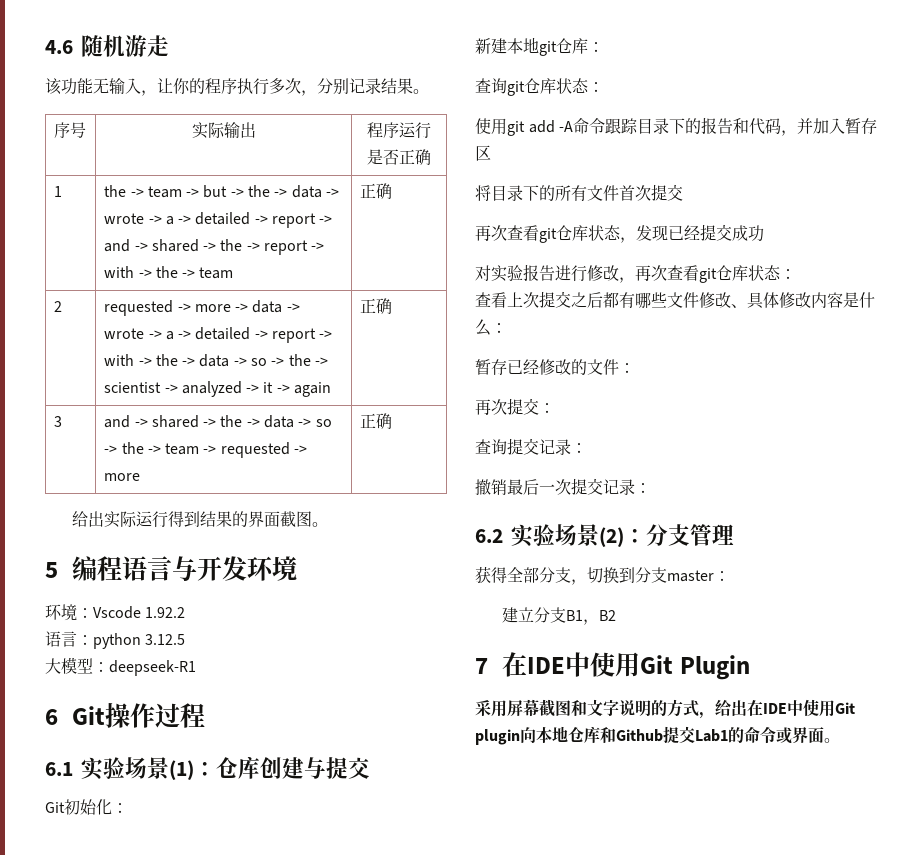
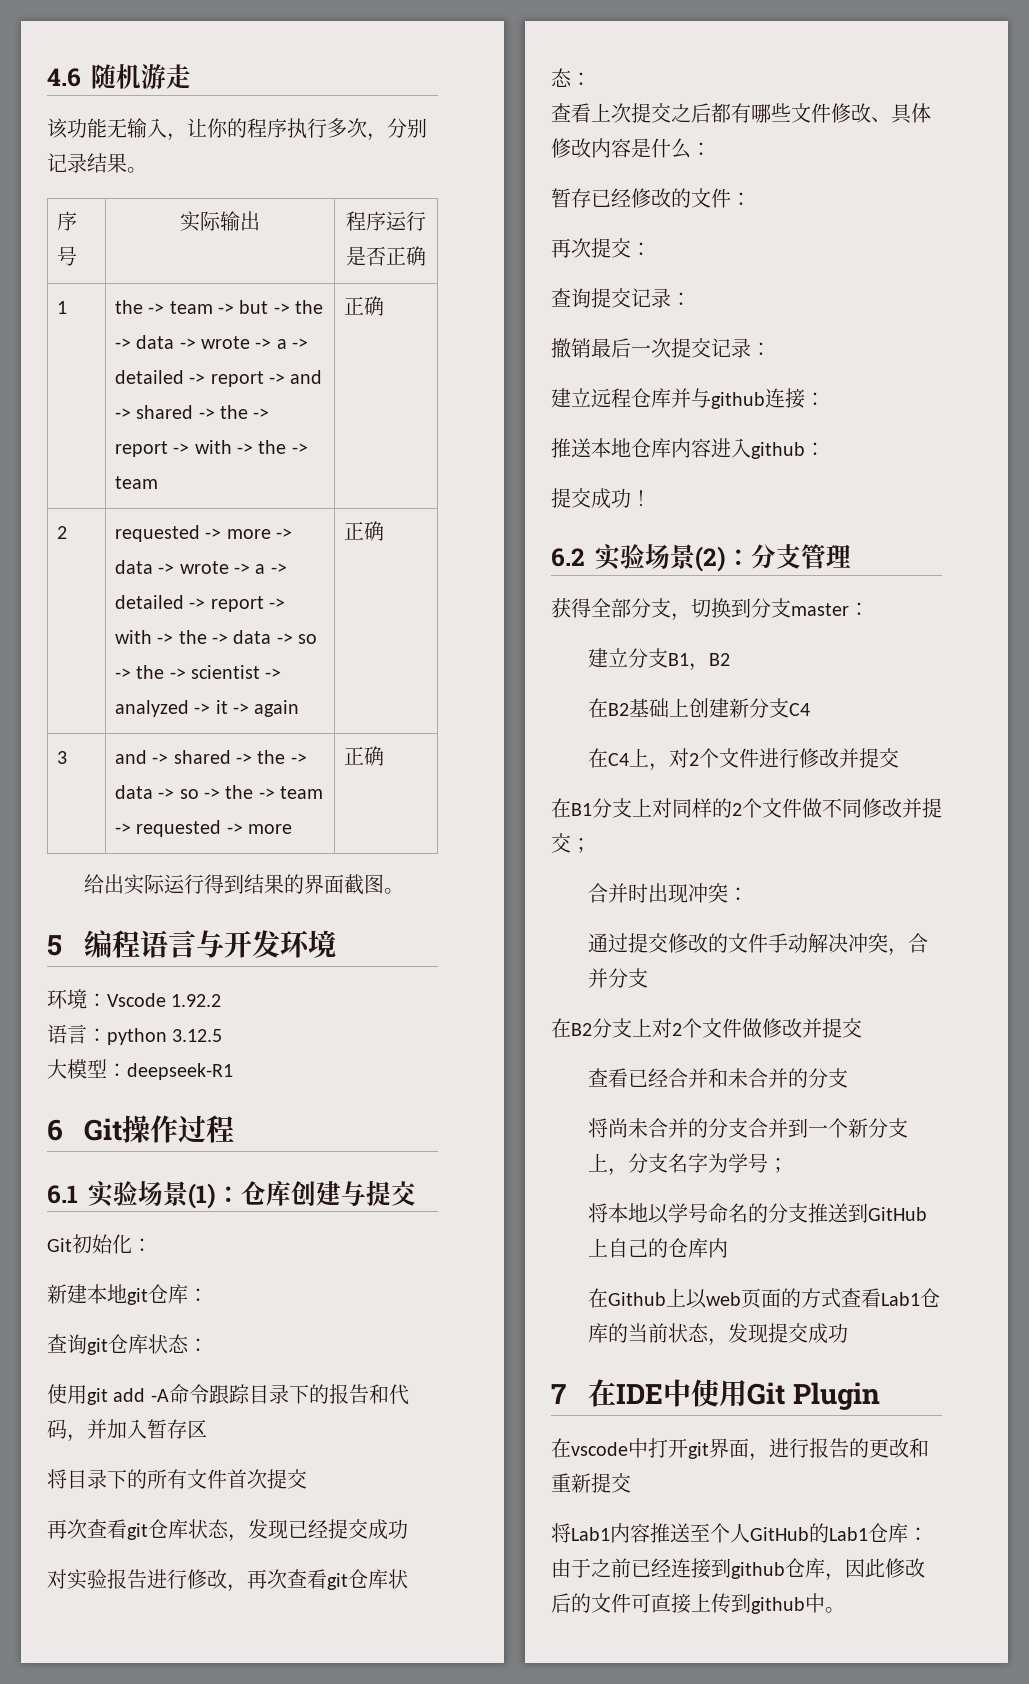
+ 建立远程仓库并与github连接：
+ 推送本地仓库内容进入github：
+ 提交成功！
+ 在B2基础上创建新分支C4
+ 在C4上，对2个文件进行修改并提交
+ 在B1分支上对同样的2个文件做不同修改并提交；
+ 合并时出现冲突：
+ 通过提交修改的文件手动解决冲突，合并分支
+ 在B2分支上对2个文件做修改并提交
+ 查看已经合并和未合并的分支
+ 将尚未合并的分支合并到一个新分支上，分支名字为学号；
+ 将本地以学号命名的分支推送到GitHub上自己的仓库内
+ 在Github上以web页面的方式查看Lab1仓库的当前状态，发现提交成功
- 采用屏幕截图和文字说明的方式，给出在IDE中使用Git plugin向本地仓库和Github提交Lab1的命令或界面。
+ 在vscode中打开git界面，进行报告的更改和重新提交
+ 将Lab1内容推送至个人GitHub的Lab1仓库：由于之前已经连接到github仓库，因此修改后的文件可直接上传到github中。

